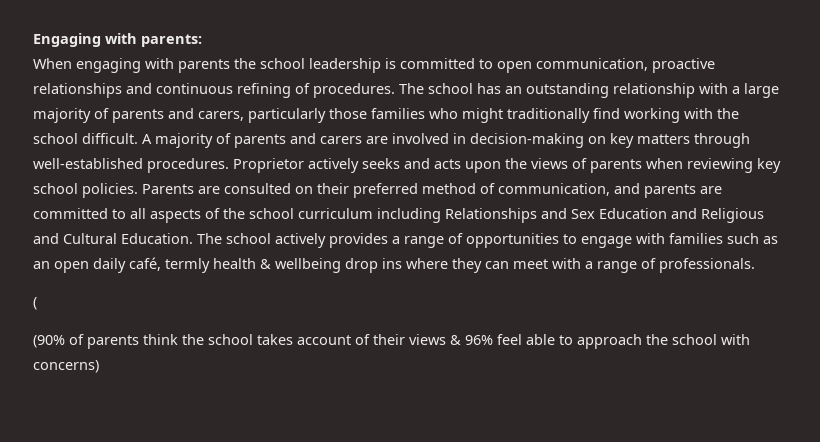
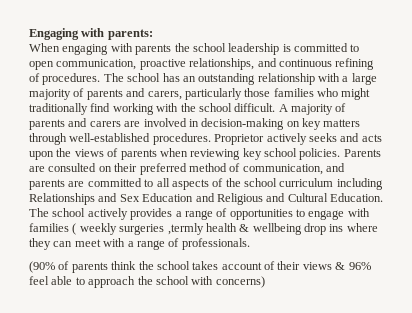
- When engaging with parents the school leadership is committed to open communication, proactive relationships and continuous refining of procedures.
+ When engaging with parents the school leadership is committed to open communication, proactive relationships, and continuous refining of procedures.
- The school actively provides a range of opportunities to engage with families such as an open daily café, termly health & wellbeing drop ins where they can meet with a range of professionals.
+ The school actively provides a range of opportunities to engage with families ( weekly surgeries ,termly health & wellbeing drop ins where they can meet with a range of professionals.
- (

